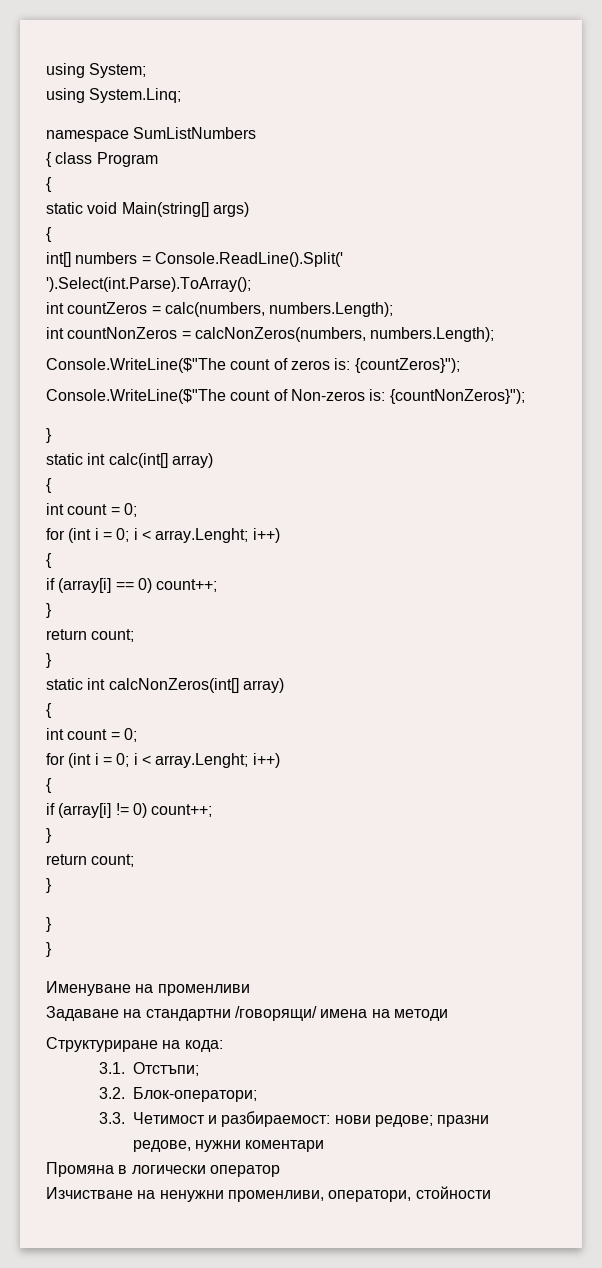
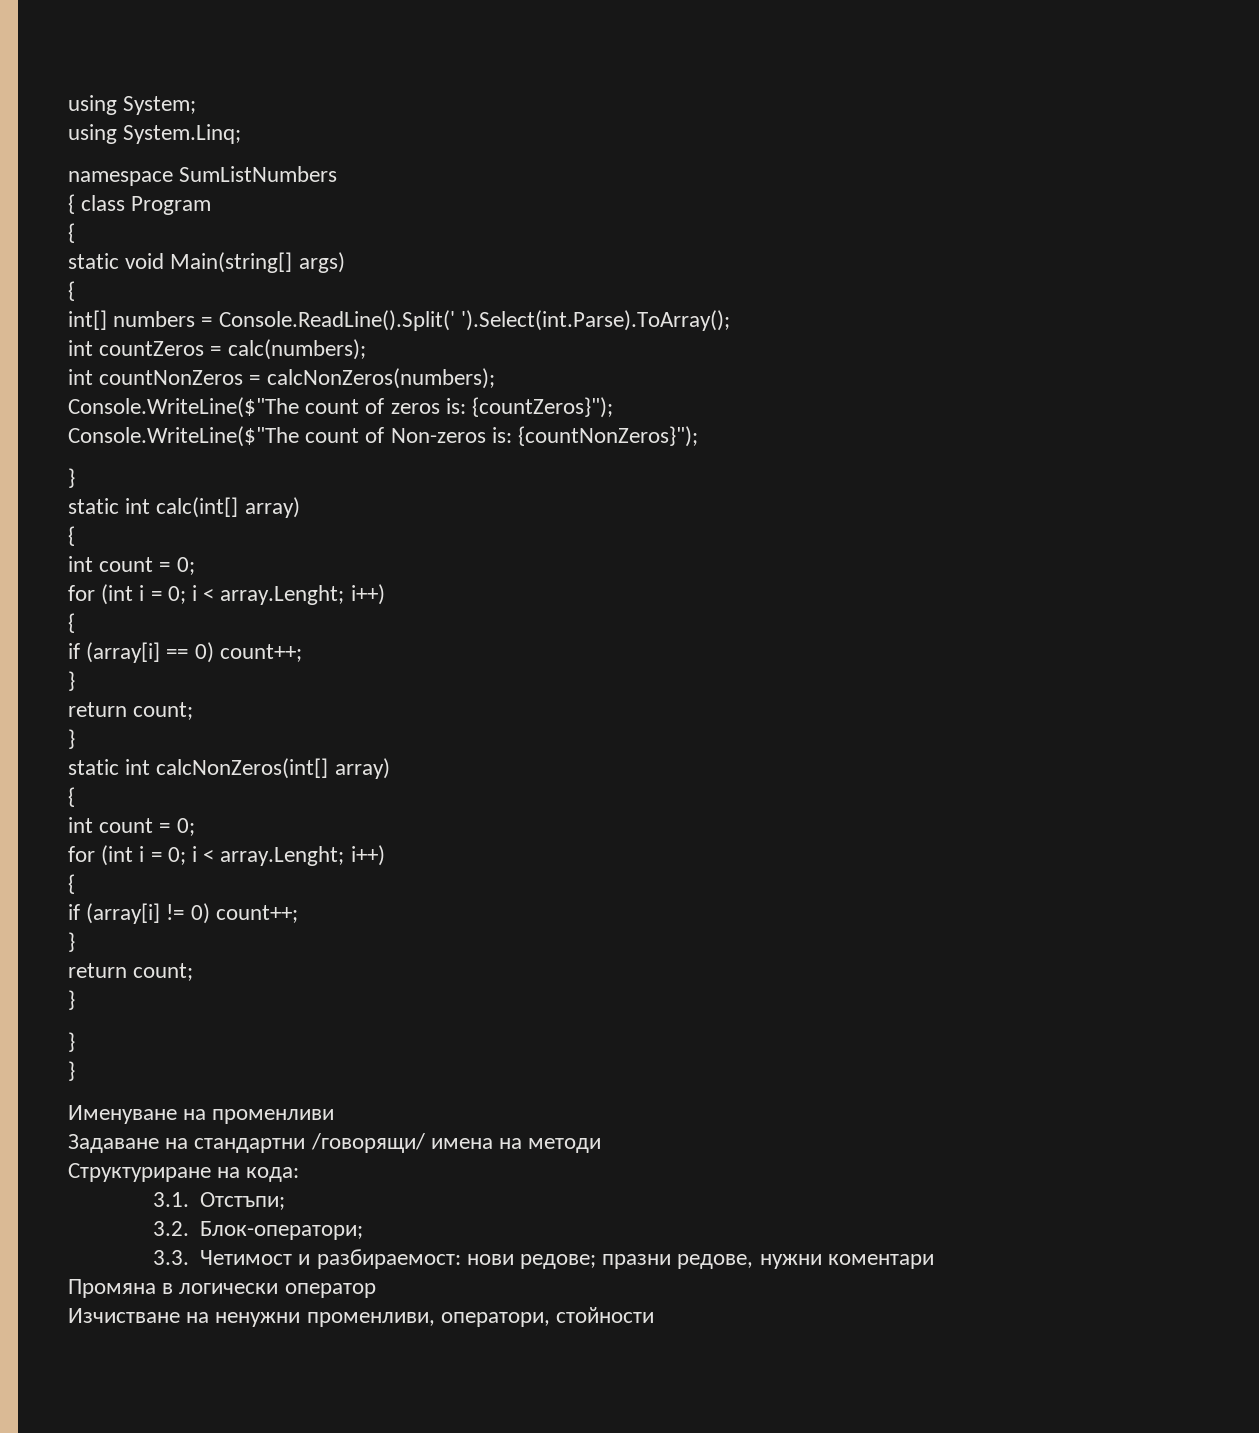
- int countZeros = calc(numbers, numbers.Length);
+ int countZeros = calc(numbers);
- int countNonZeros = calcNonZeros(numbers, numbers.Length);
+ int countNonZeros = calcNonZeros(numbers);

